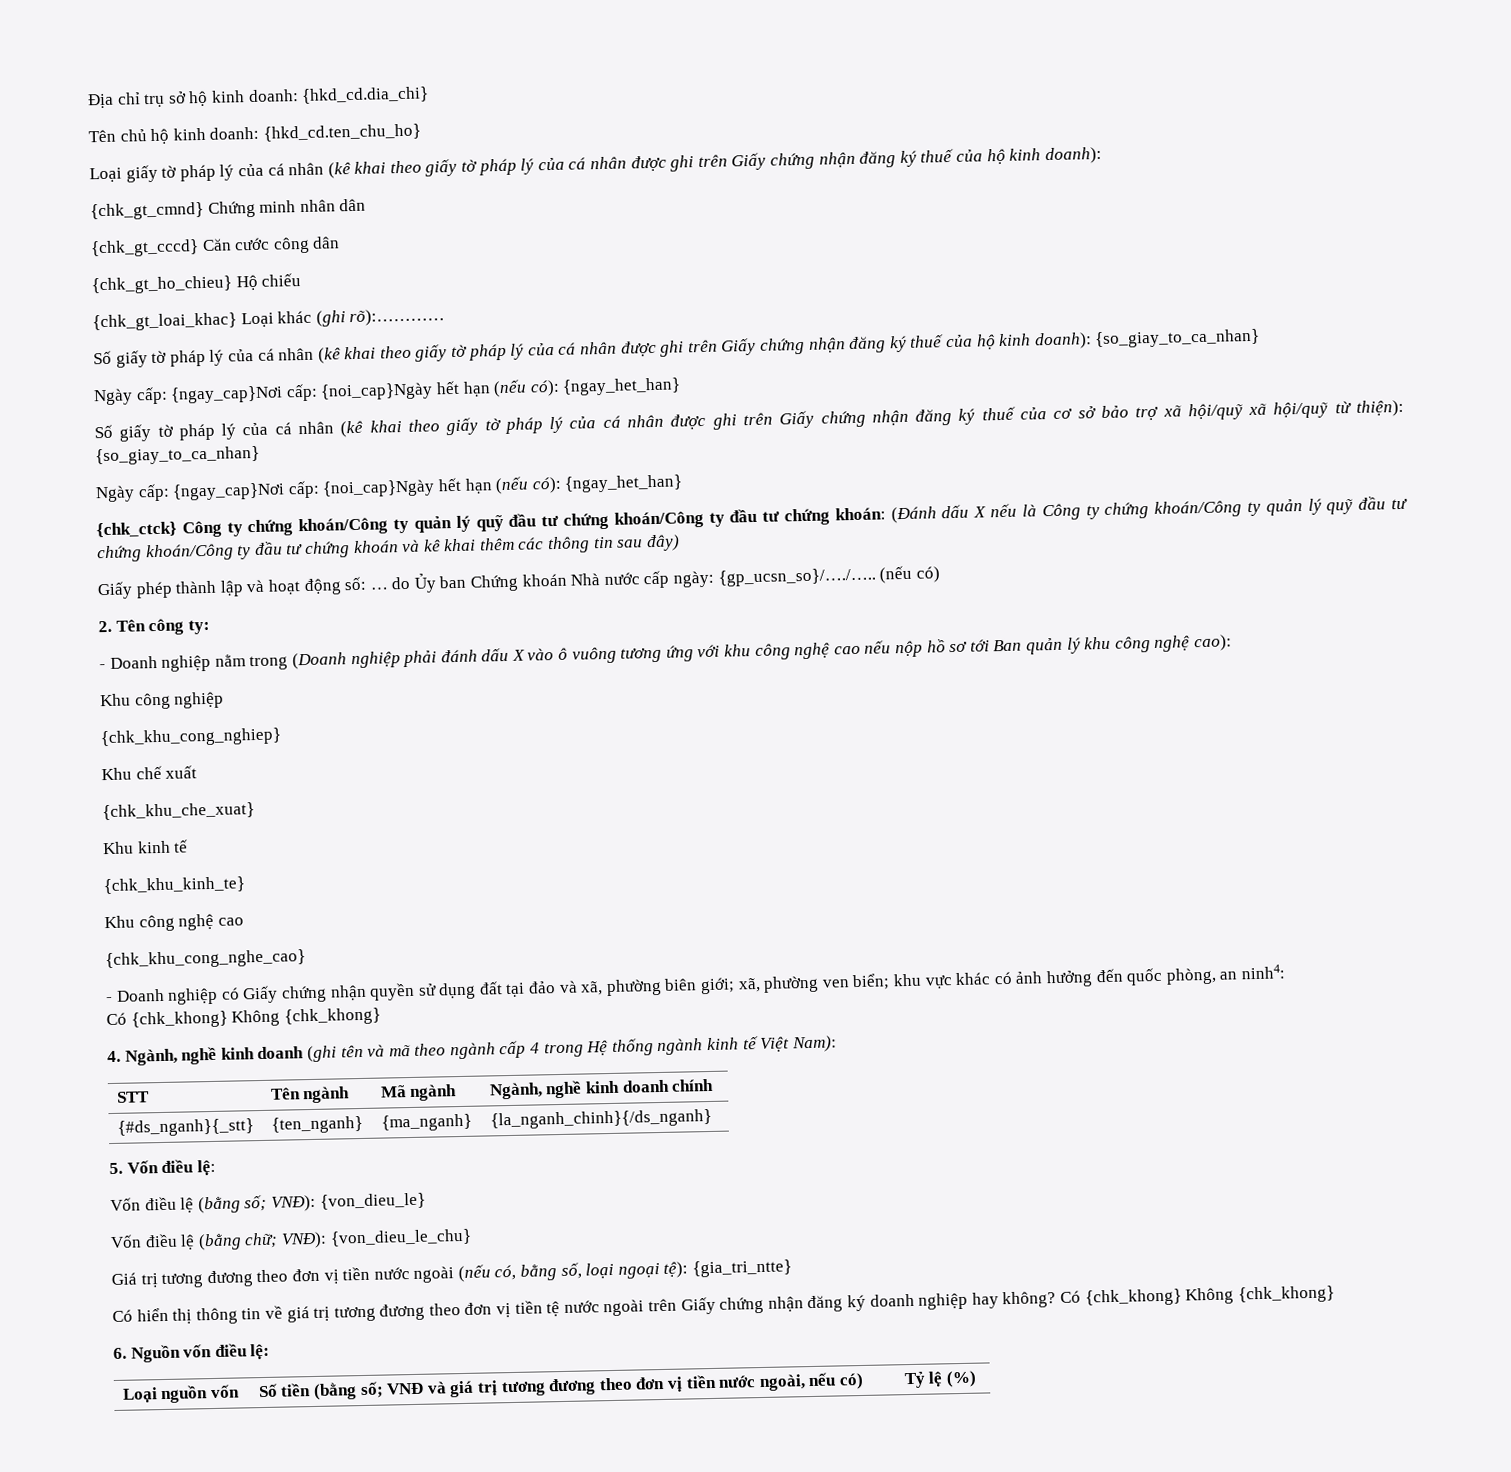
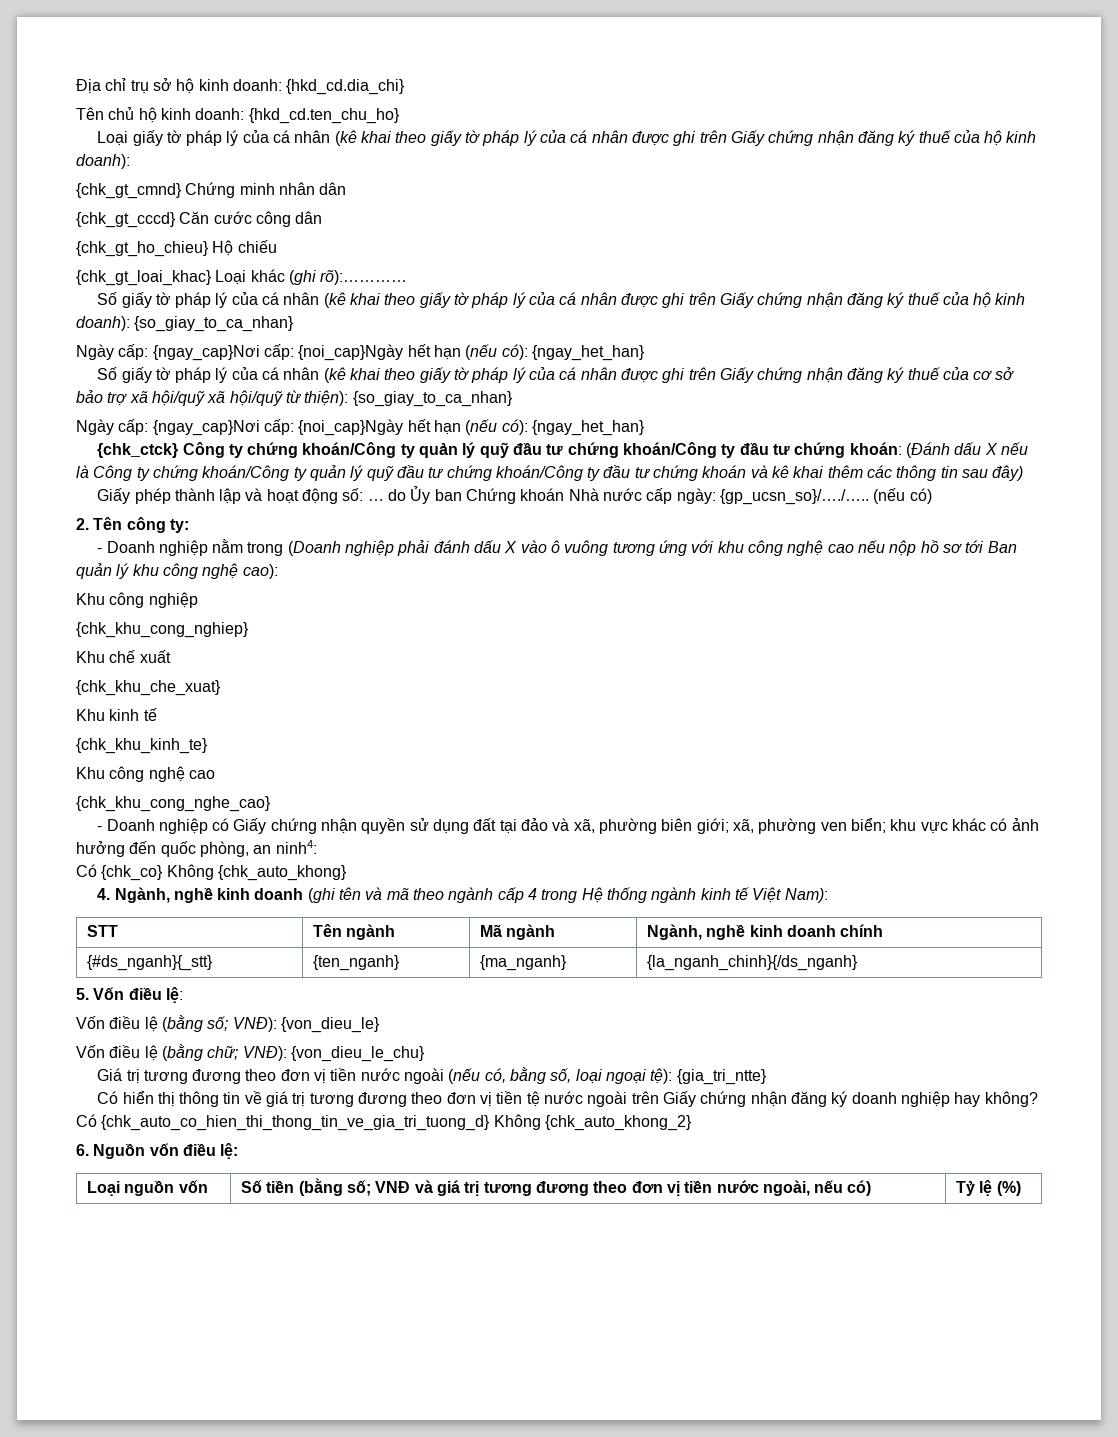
  - Doanh nghiệp có Giấy chứng nhận quyền sử dụng đất tại đảo và xã, phường biên giới; xã, phường ven biển; khu vực khác có ảnh hưởng đến quốc phòng, an ninh4:
- Có {chk_khong} Không {chk_khong}
+ Có {chk_co} Không {chk_auto_khong}
- Có hiển thị thông tin về giá trị tương đương theo đơn vị tiền tệ nước ngoài trên Giấy chứng nhận đăng ký doanh nghiệp hay không? Có {chk_khong} Không {chk_khong}
+ Có hiển thị thông tin về giá trị tương đương theo đơn vị tiền tệ nước ngoài trên Giấy chứng nhận đăng ký doanh nghiệp hay không? Có {chk_auto_co_hien_thi_thong_tin_ve_gia_tri_tuong_d} Không {chk_auto_khong_2}

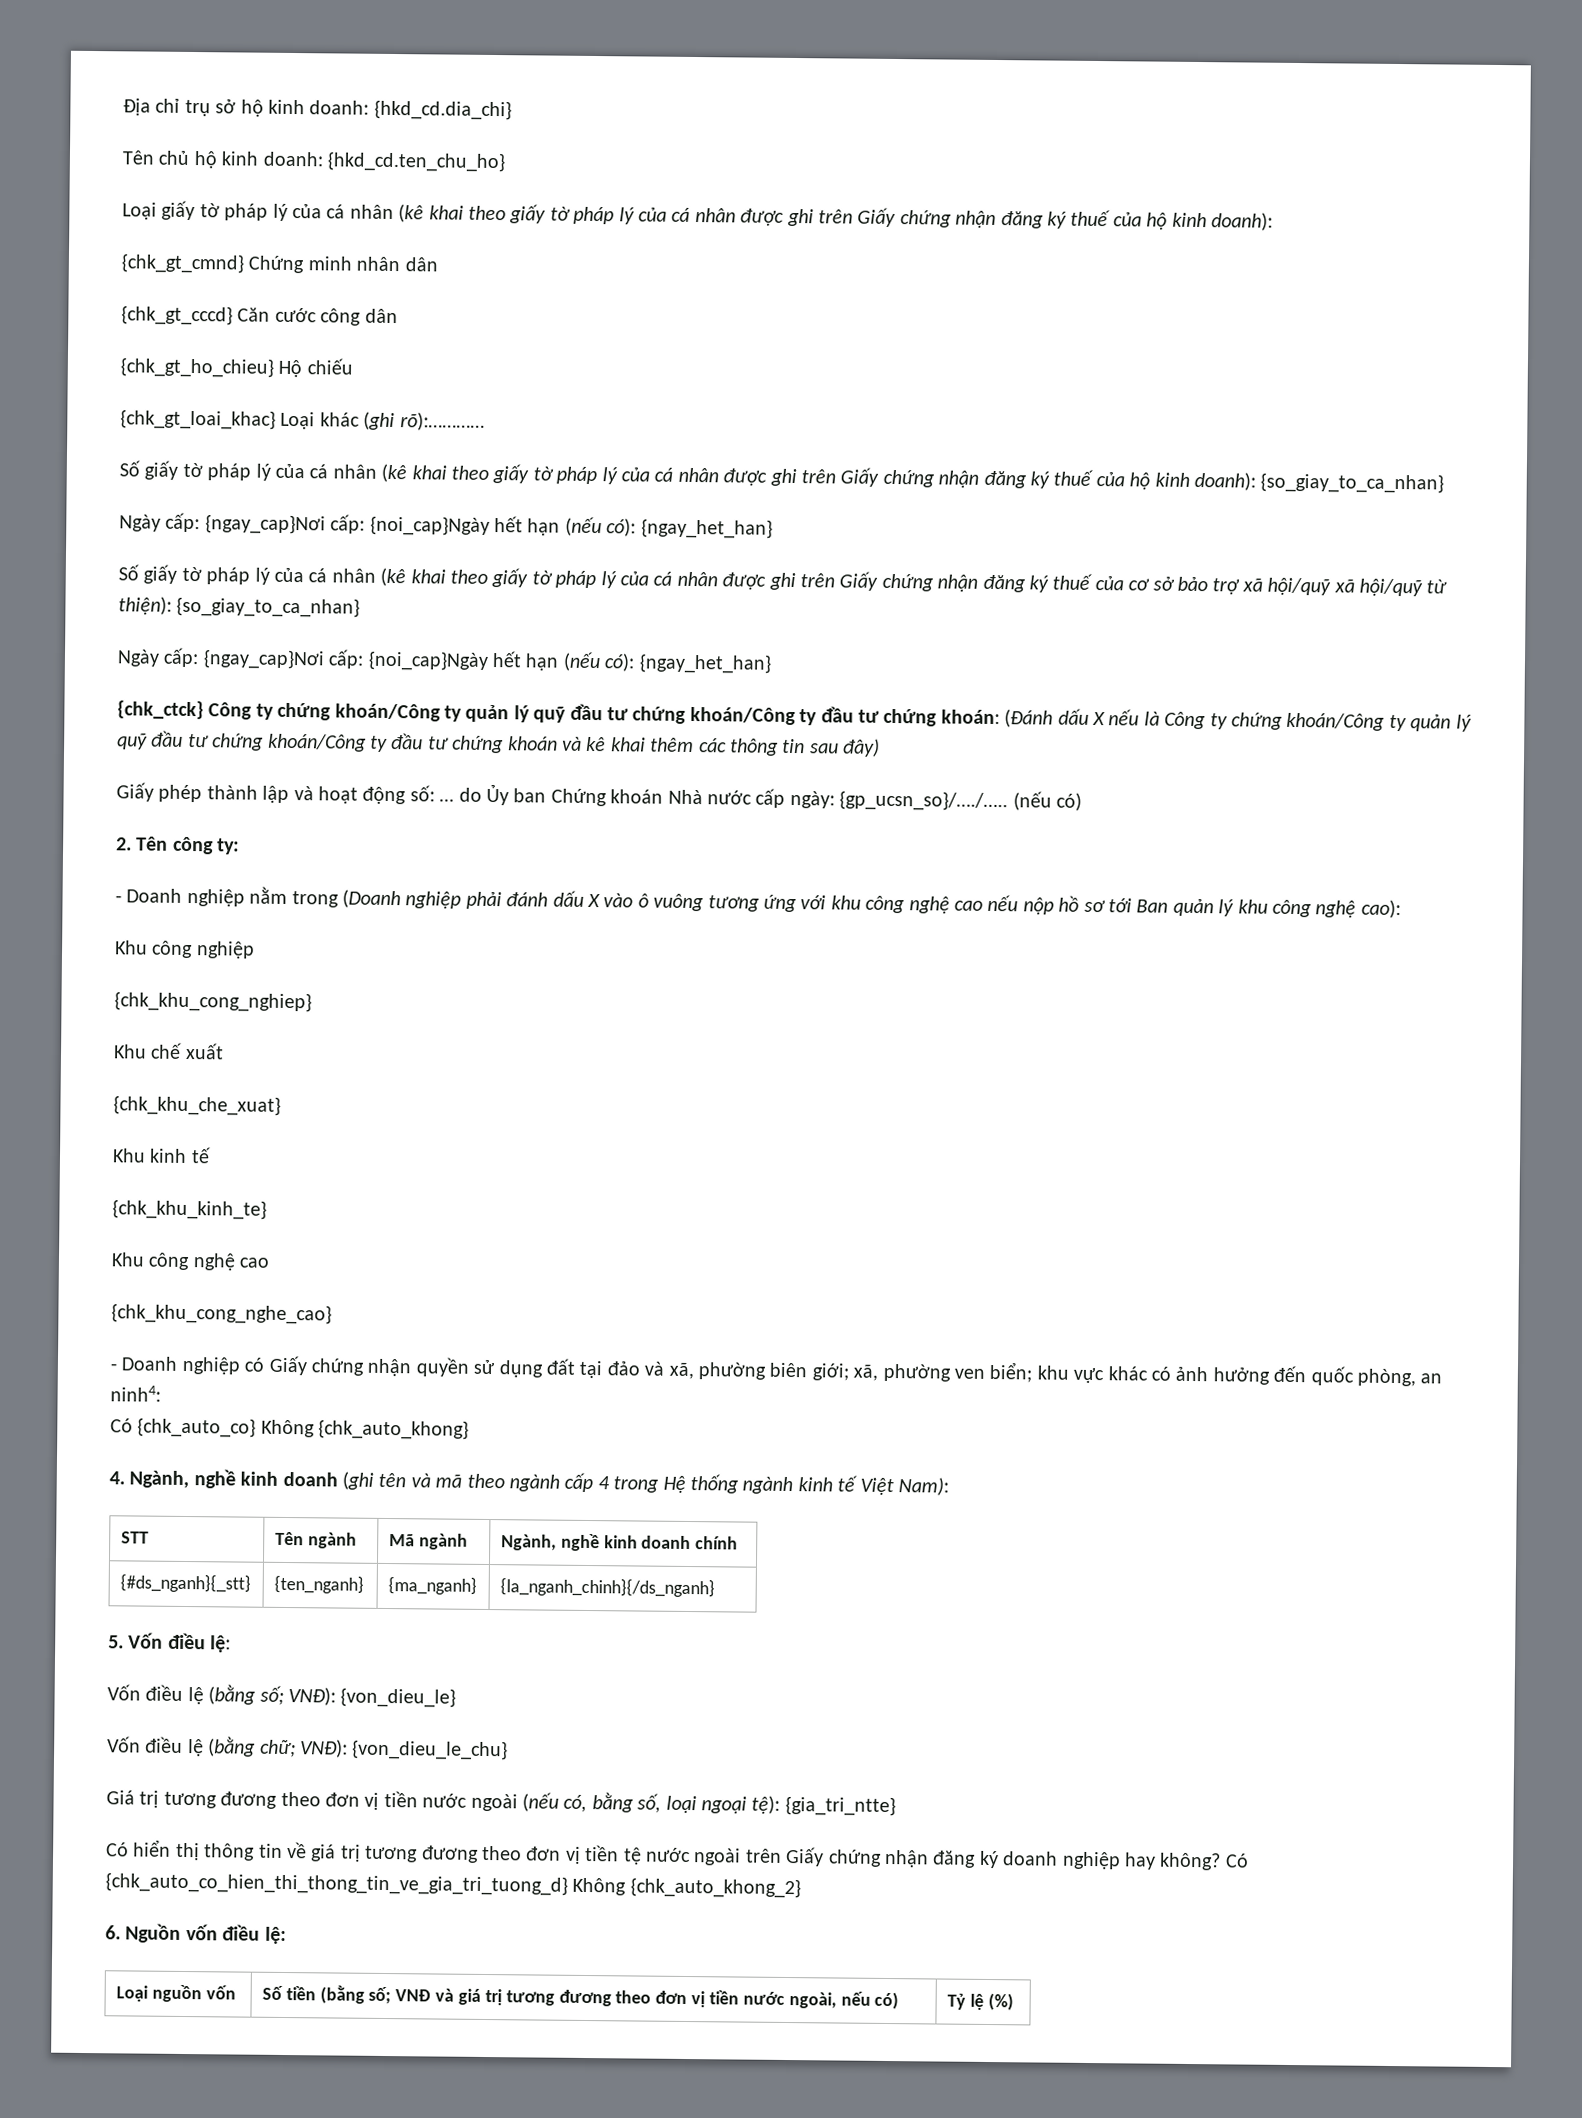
- Có {chk_co} Không {chk_auto_khong}
+ Có {chk_auto_co} Không {chk_auto_khong}

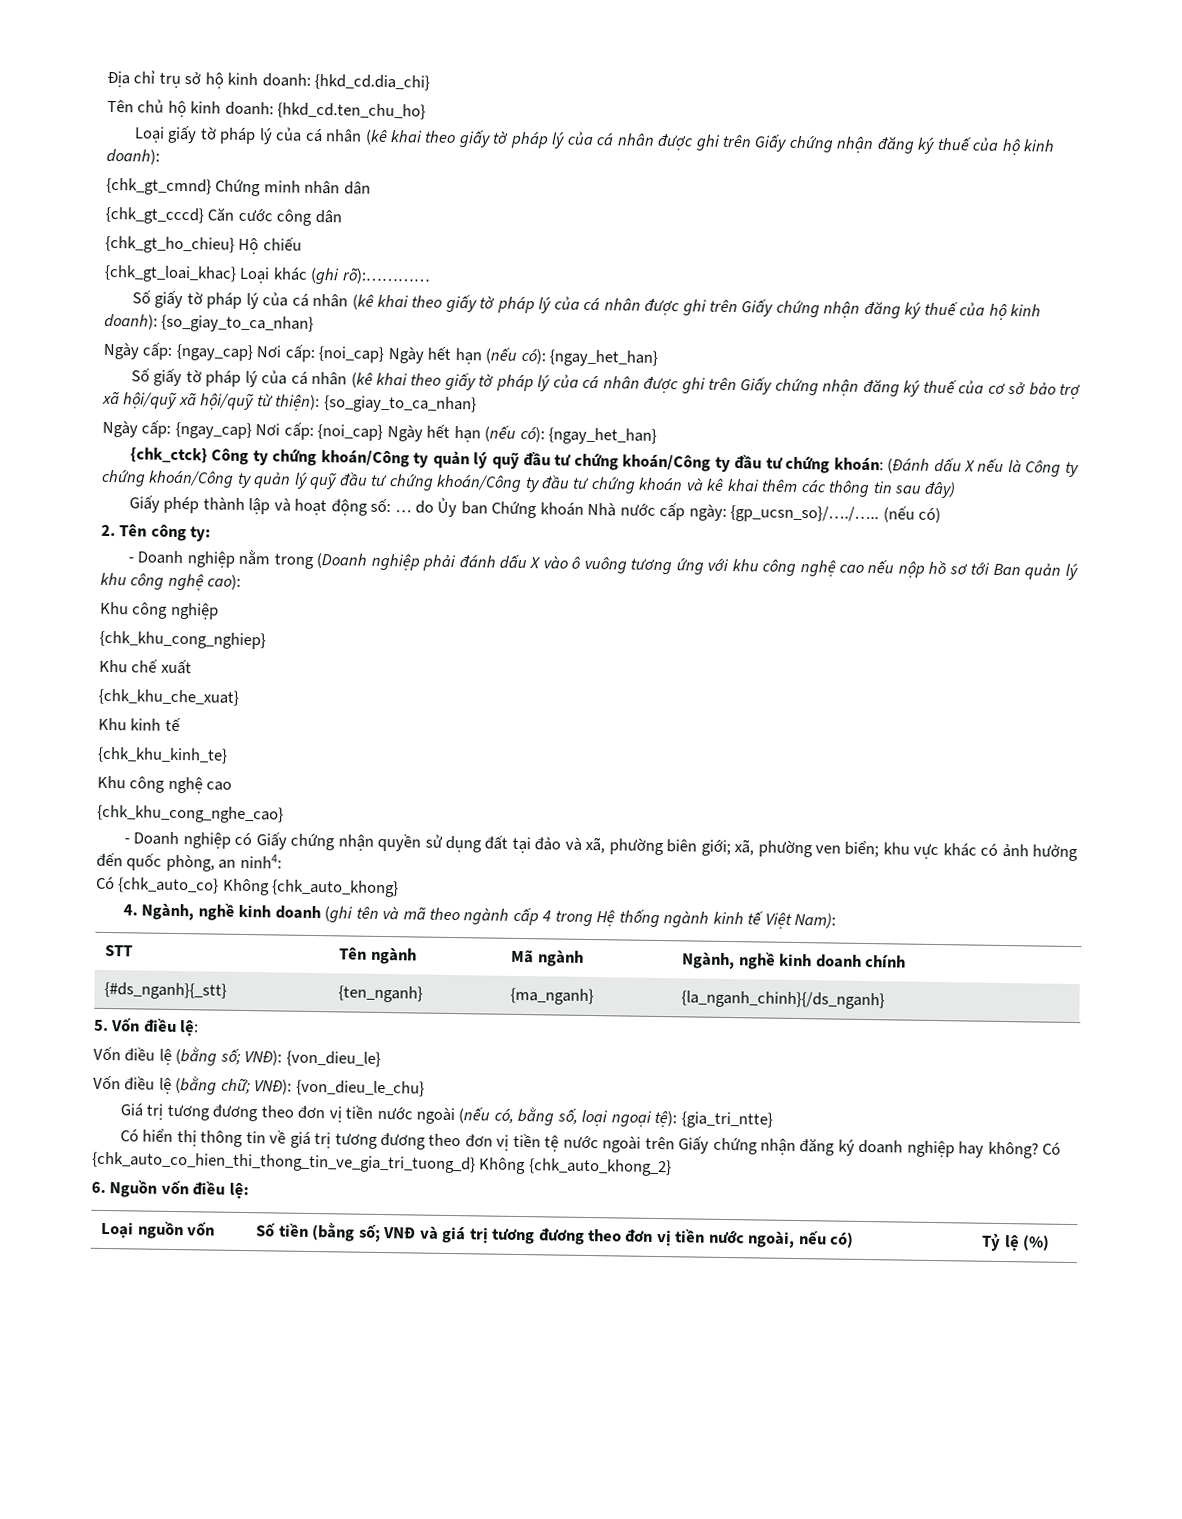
  Số giấy tờ pháp lý của cá nhân (kê khai theo giấy tờ pháp lý của cá nhân được ghi trên Giấy chứng nhận đăng ký thuế của hộ kinh doanh): {so_giay_to_ca_nhan}
- Ngày cấp: {ngay_cap}Nơi cấp: {noi_cap}Ngày hết hạn (nếu có): {ngay_het_han}
+ Ngày cấp: {ngay_cap} Nơi cấp: {noi_cap} Ngày hết hạn (nếu có): {ngay_het_han}
  Số giấy tờ pháp lý của cá nhân (kê khai theo giấy tờ pháp lý của cá nhân được ghi trên Giấy chứng nhận đăng ký thuế của cơ sở bảo trợ xã hội/quỹ xã hội/quỹ từ thiện): {so_giay_to_ca_nhan}
- Ngày cấp: {ngay_cap}Nơi cấp: {noi_cap}Ngày hết hạn (nếu có): {ngay_het_han}
+ Ngày cấp: {ngay_cap} Nơi cấp: {noi_cap} Ngày hết hạn (nếu có): {ngay_het_han}

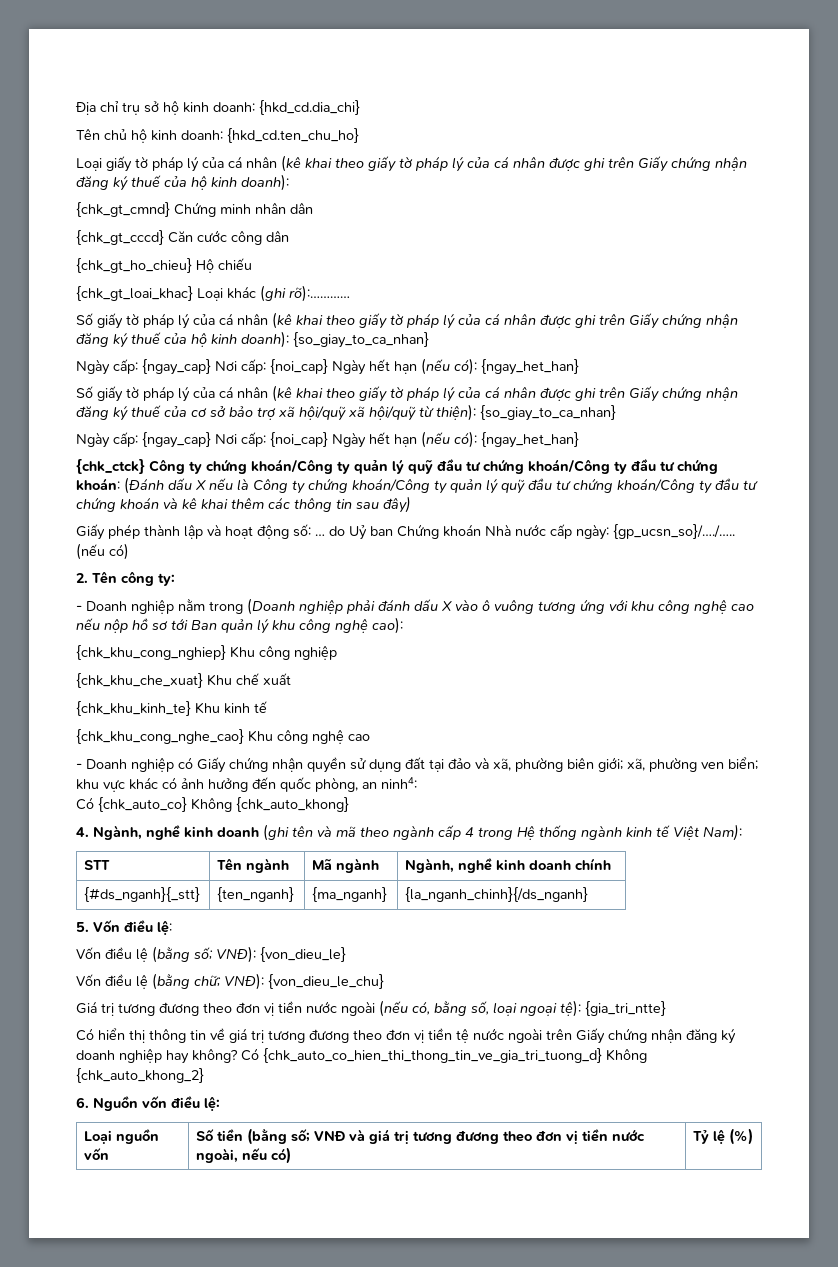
- Giấy phép thành lập và hoạt động số: … do Ủy ban Chứng khoán Nhà nước cấp ngày: {gp_ucsn_so}/…./…..
+ Giấy phép thành lập và hoạt động số: … do Uỷ ban Chứng khoán Nhà nước cấp ngày: {gp_ucsn_so}/…./…..
- Khu công nghiệp
+ {chk_khu_cong_nghiep} Khu công nghiệp
- {chk_khu_cong_nghiep}
- Khu chế xuất
+ {chk_khu_che_xuat} Khu chế xuất
- {chk_khu_che_xuat}
- Khu kinh tế
+ {chk_khu_kinh_te} Khu kinh tế
- {chk_khu_kinh_te}
- Khu công nghệ cao
+ {chk_khu_cong_nghe_cao} Khu công nghệ cao
- {chk_khu_cong_nghe_cao}

